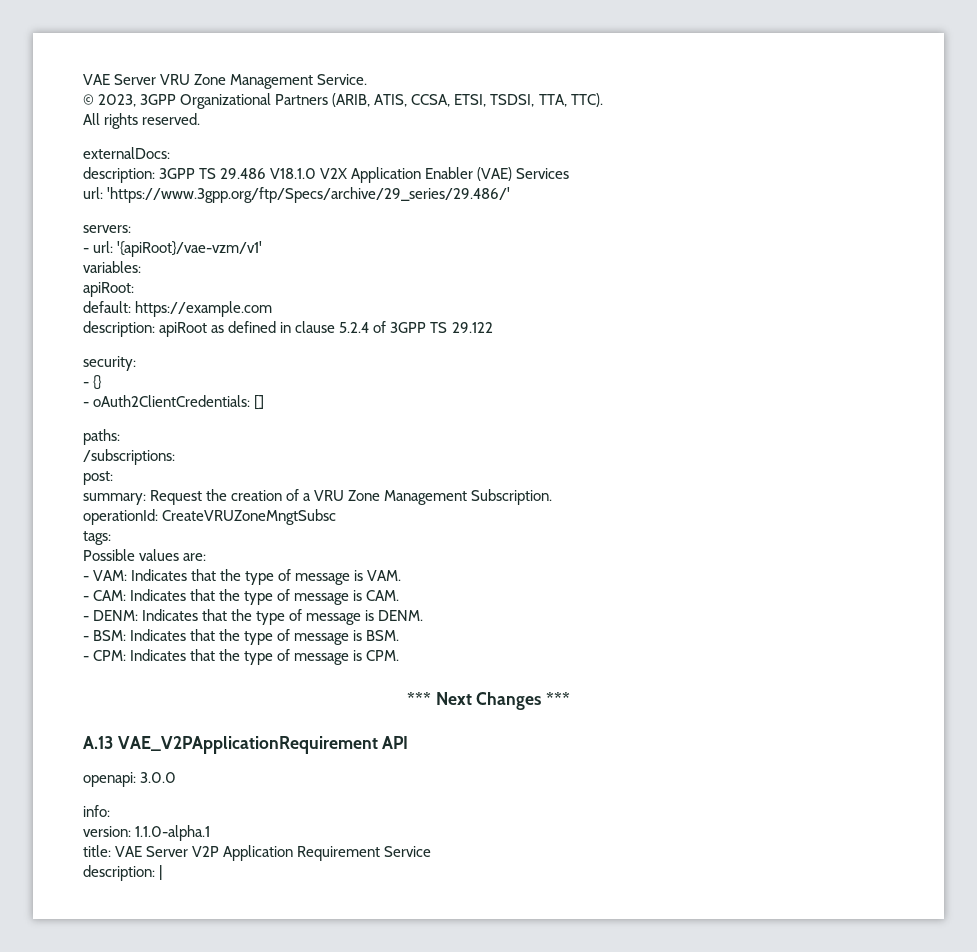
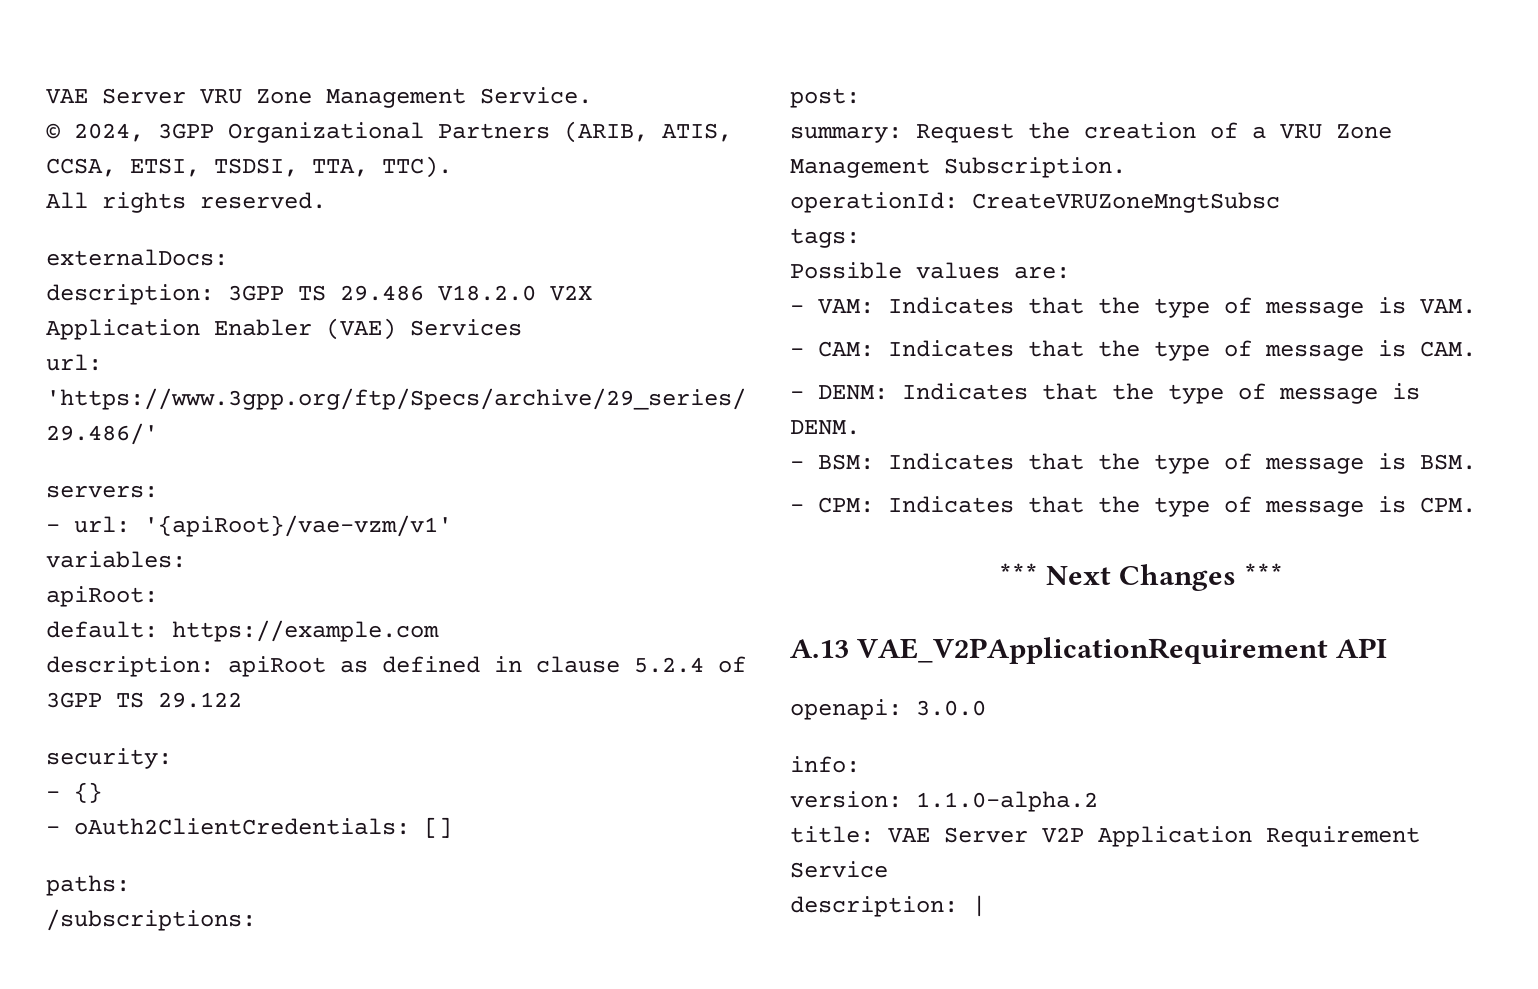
- © 2023, 3GPP Organizational Partners (ARIB, ATIS, CCSA, ETSI, TSDSI, TTA, TTC).
+ © 2024, 3GPP Organizational Partners (ARIB, ATIS, CCSA, ETSI, TSDSI, TTA, TTC).
- description: 3GPP TS 29.486 V18.1.0 V2X Application Enabler (VAE) Services
+ description: 3GPP TS 29.486 V18.2.0 V2X Application Enabler (VAE) Services
- version: 1.1.0-alpha.1
+ version: 1.1.0-alpha.2

